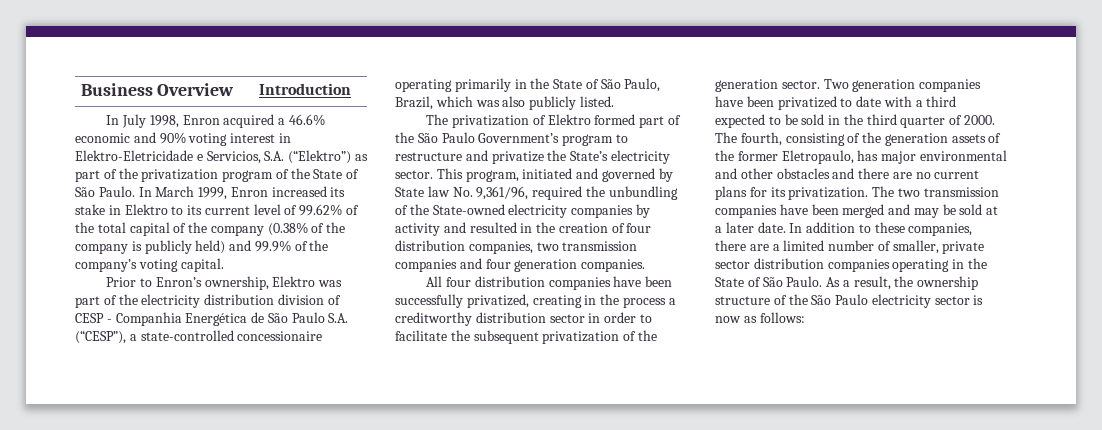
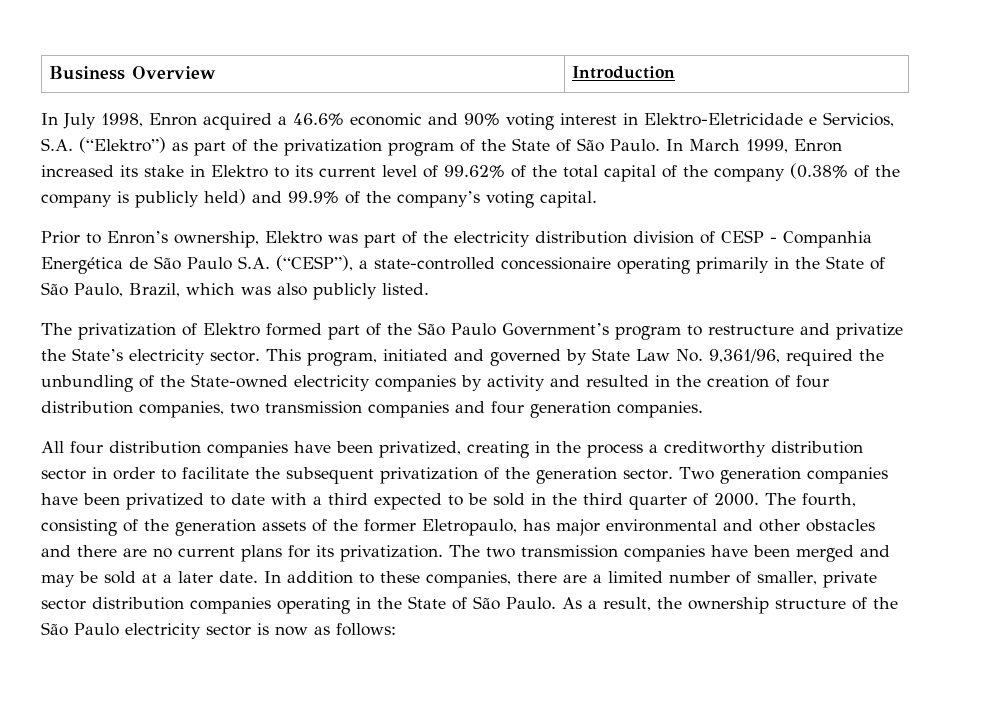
- This program, initiated and governed by State law No. 9,361/96, required the unbundling of the State-owned electricity companies by activity and resulted in the creation of four distribution companies, two transmission companies and four generation companies.
+ This program, initiated and governed by State Law No. 9,361/96, required the unbundling of the State-owned electricity companies by activity and resulted in the creation of four distribution companies, two transmission companies and four generation companies.
- All four distribution companies have been successfully privatized, creating in the process a creditworthy distribution sector in order to facilitate the subsequent privatization of the generation sector.
+ All four distribution companies have been privatized, creating in the process a creditworthy distribution sector in order to facilitate the subsequent privatization of the generation sector.

